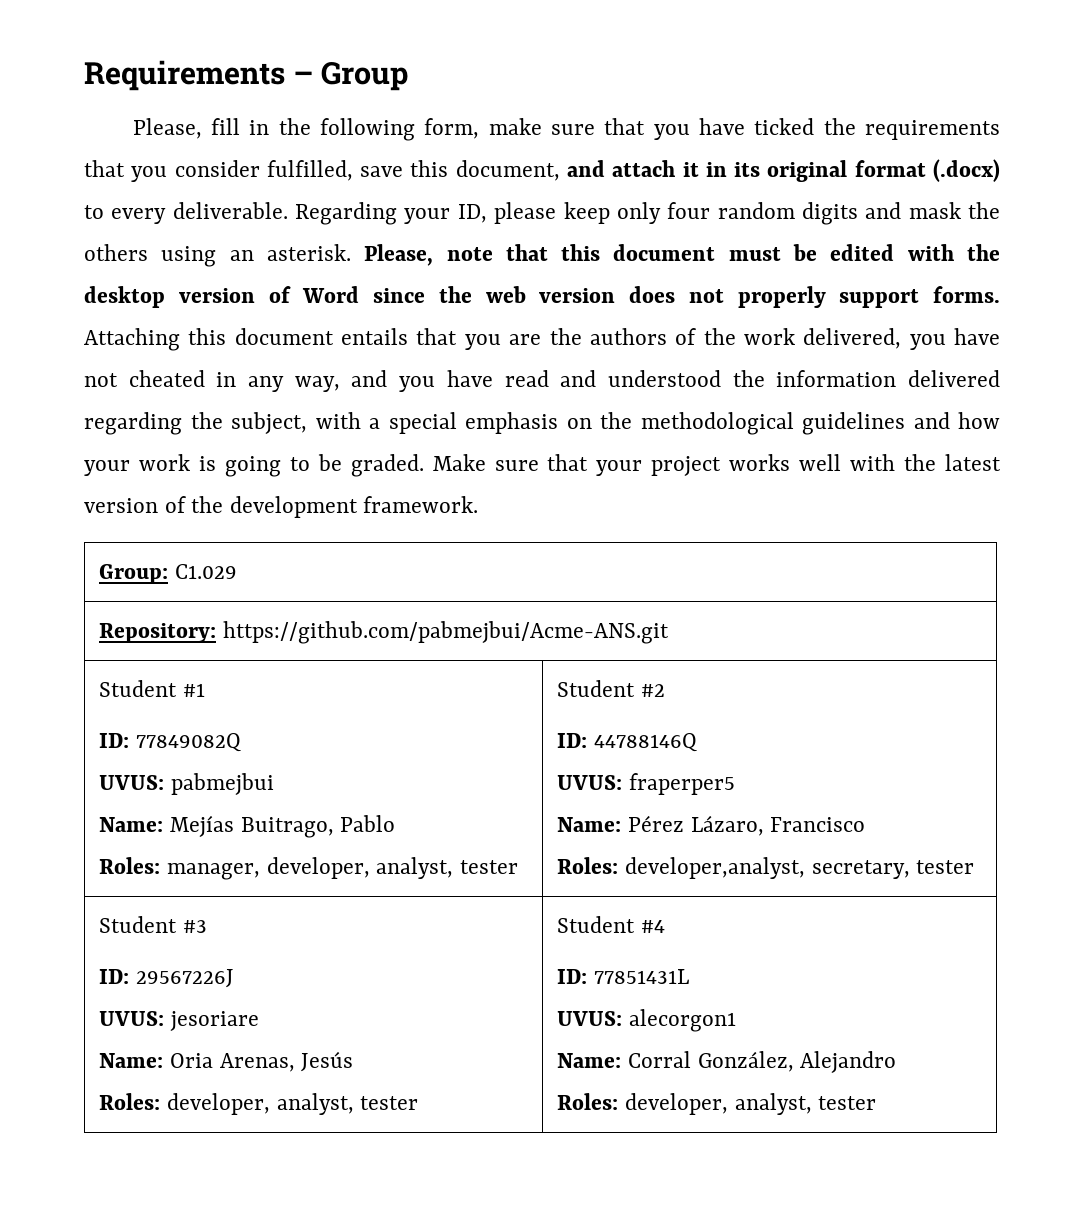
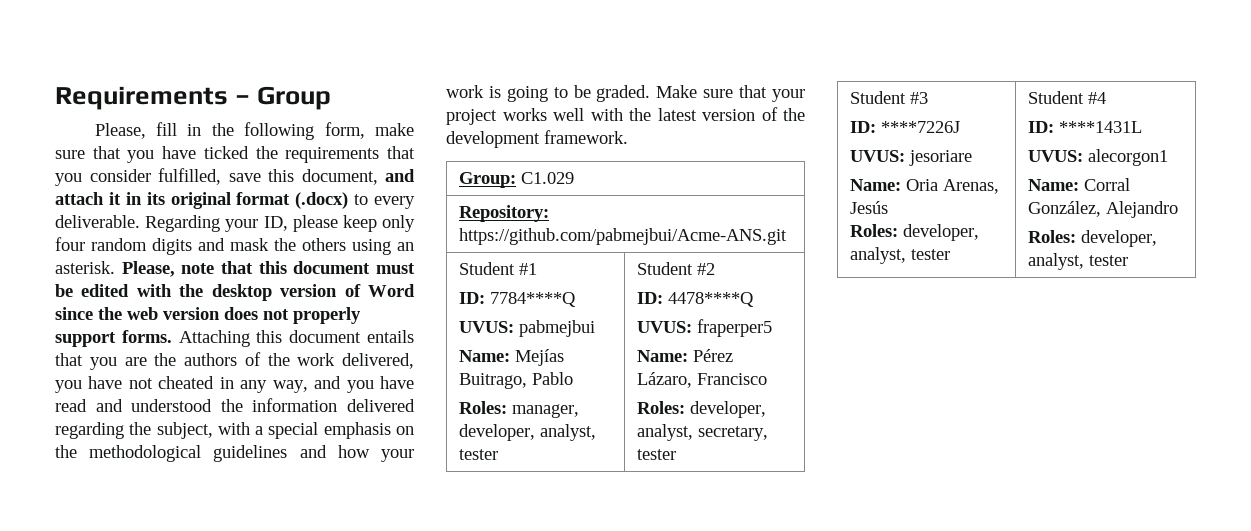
  Student #1
- ID: 77849082Q
+ ID: 7784****Q
  UVUS: pabmejbui
  Name: Mejías Buitrago, Pablo
  Roles: manager, developer, analyst, tester | Student #2
- ID: 44788146Q
+ ID: 4478****Q
  UVUS: fraperper5
  Name: Pérez Lázaro, Francisco
- Roles: developer,analyst, secretary, tester
+ Roles: developer, analyst, secretary, tester
  Student #3
- ID: 29567226J
+ ID: ****7226J
  UVUS: jesoriare
  Name: Oria Arenas, Jesús
  Roles: developer, analyst, tester | Student #4
- ID: 77851431L
+ ID: ****1431L

